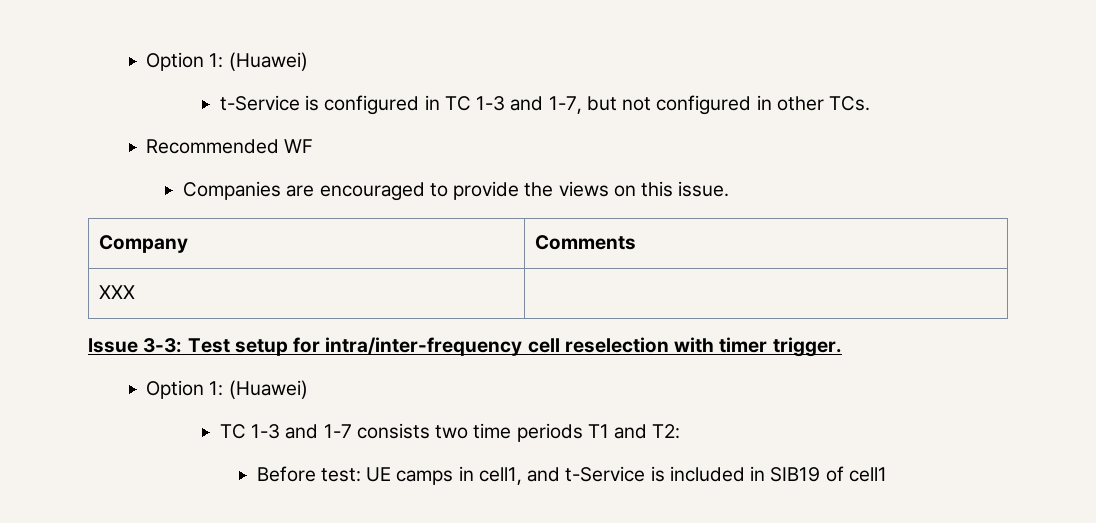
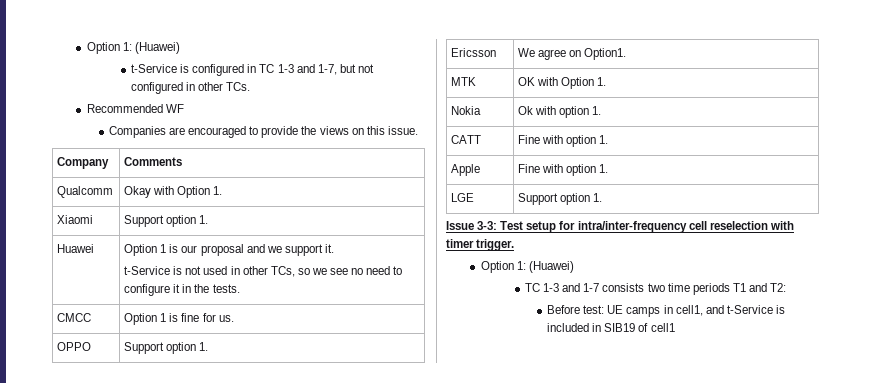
- XXX |
+ Qualcomm | Okay with Option 1.
+ Xiaomi | Support option 1.
+ Huawei | Option 1 is our proposal and we support it.
+ t-Service is not used in other TCs, so we see no need to configure it in the tests.
+ CMCC | Option 1 is fine for us.
+ OPPO | Support option 1.
+ Ericsson | We agree on Option1.
+ MTK | OK with Option 1.
+ Nokia | Ok with option 1.
+ CATT | Fine with option 1.
+ Apple | Fine with option 1.
+ LGE | Support option 1.

